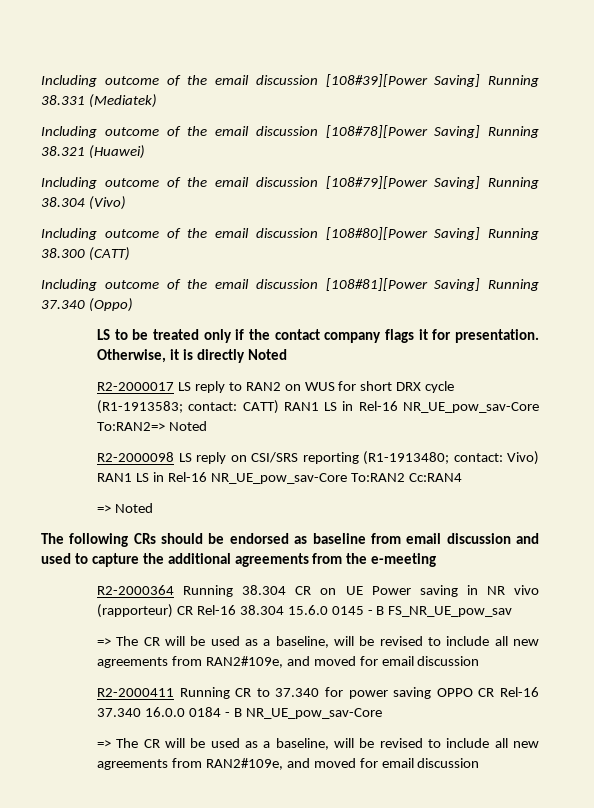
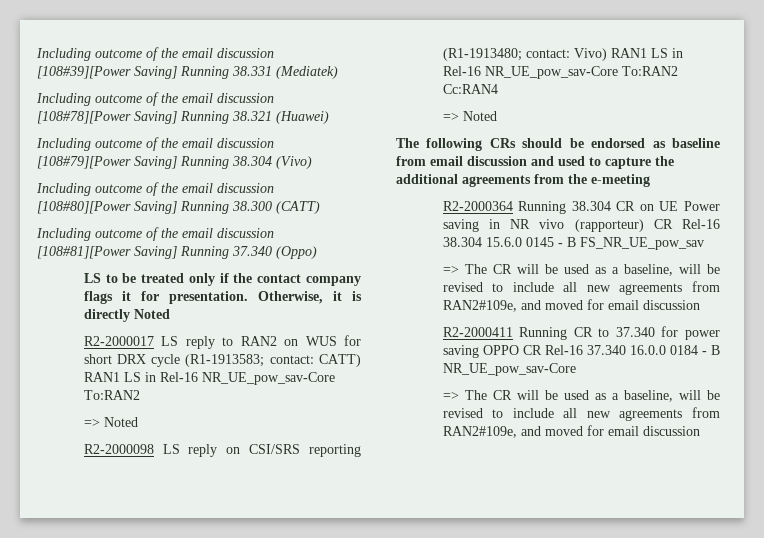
- R2-2000017 LS reply to RAN2 on WUS for short DRX cycle (R1-1913583; contact: CATT) RAN1 LS in Rel-16 NR_UE_pow_sav-Core To:RAN2=> Noted
+ R2-2000017 LS reply to RAN2 on WUS for short DRX cycle (R1-1913583; contact: CATT) RAN1 LS in Rel-16 NR_UE_pow_sav-Core To:RAN2
+ => Noted

